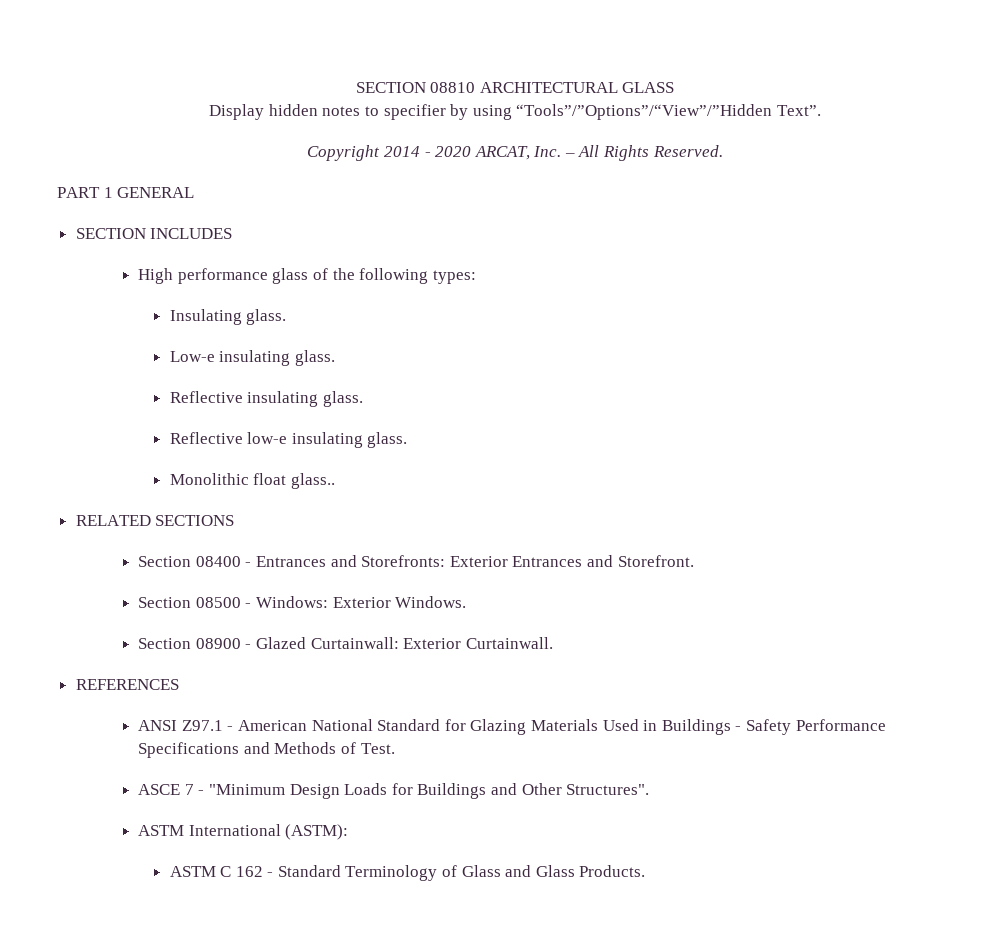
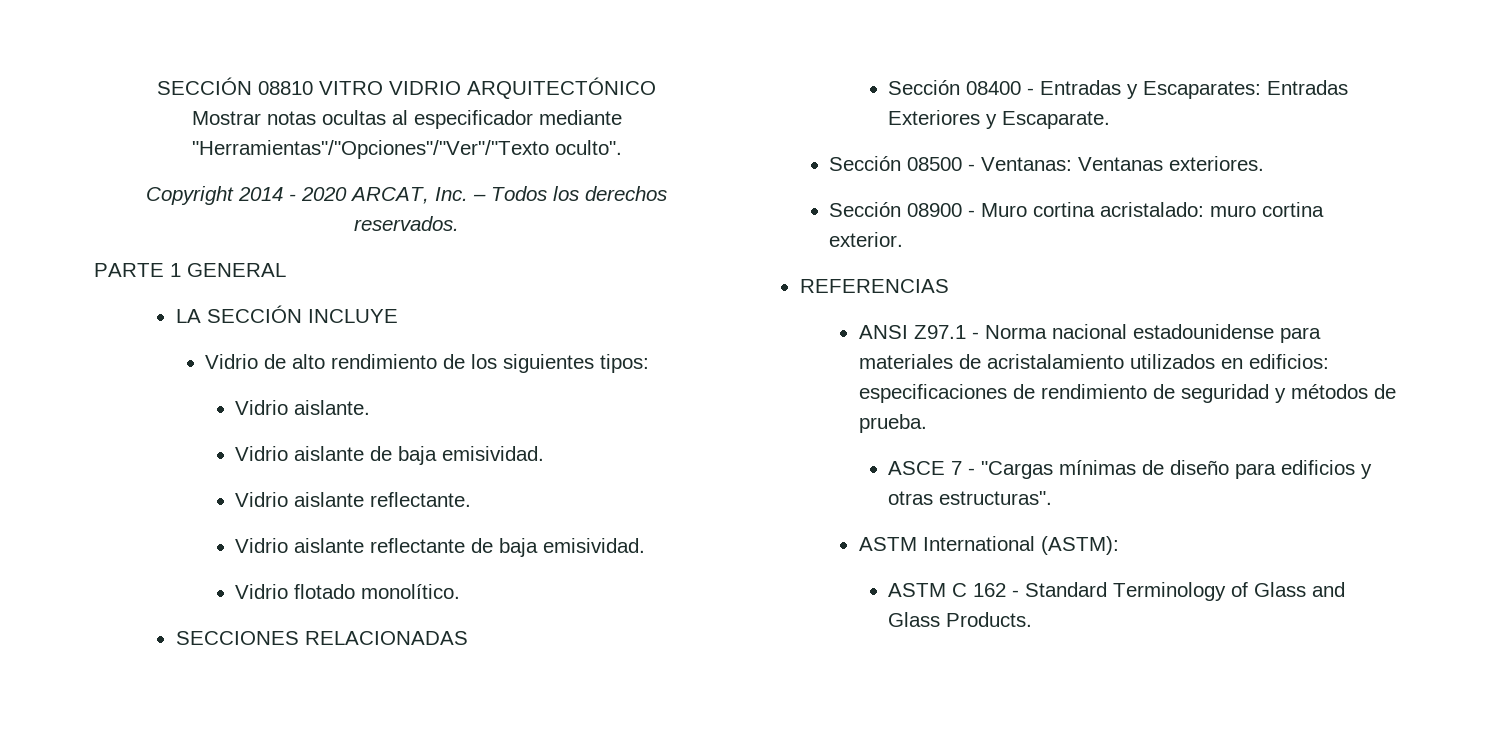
- SECTION 08810 ARCHITECTURAL GLASS
- Display hidden notes to specifier by using “Tools”/”Options”/“View”/”Hidden Text”.
+ SECCIÓN 08810 VITRO VIDRIO ARQUITECTÓNICO
+ Mostrar notas ocultas al especificador mediante "Herramientas"/"Opciones"/"Ver"/"Texto oculto".
- Copyright 2014 - 2020 ARCAT, Inc. – All Rights Reserved.
- PART 1 GENERAL
- SECTION INCLUDES
- High performance glass of the following types:
- Insulating glass.
- Low-e insulating glass.
- Reflective insulating glass.
- Reflective low-e insulating glass.
- Monolithic float glass..
- RELATED SECTIONS
- Section 08400 - Entrances and Storefronts: Exterior Entrances and Storefront.
- Section 08500 - Windows: Exterior Windows.
- Section 08900 - Glazed Curtainwall: Exterior Curtainwall.
- REFERENCES
- ANSI Z97.1 - American National Standard for Glazing Materials Used in Buildings - Safety Performance Specifications and Methods of Test.
- ASCE 7 - "Minimum Design Loads for Buildings and Other Structures".
+ Copyright 2014 - 2020 ARCAT, Inc. – Todos los derechos reservados.
+ PARTE 1 GENERAL
+ LA SECCIÓN INCLUYE
+ Vidrio de alto rendimiento de los siguientes tipos:
+ Vidrio aislante.
+ Vidrio aislante de baja emisividad.
+ Vidrio aislante reflectante.
+ Vidrio aislante reflectante de baja emisividad.
+ Vidrio flotado monolítico.
+ SECCIONES RELACIONADAS
+ Sección 08400 - Entradas y Escaparates: Entradas Exteriores y Escaparate.
+ Sección 08500 - Ventanas: Ventanas exteriores.
+ Sección 08900 - Muro cortina acristalado: muro cortina exterior.
+ REFERENCIAS
+ ANSI Z97.1 - Norma nacional estadounidense para materiales de acristalamiento utilizados en edificios: especificaciones de rendimiento de seguridad y métodos de prueba.
+ ASCE 7 - "Cargas mínimas de diseño para edificios y otras estructuras".

